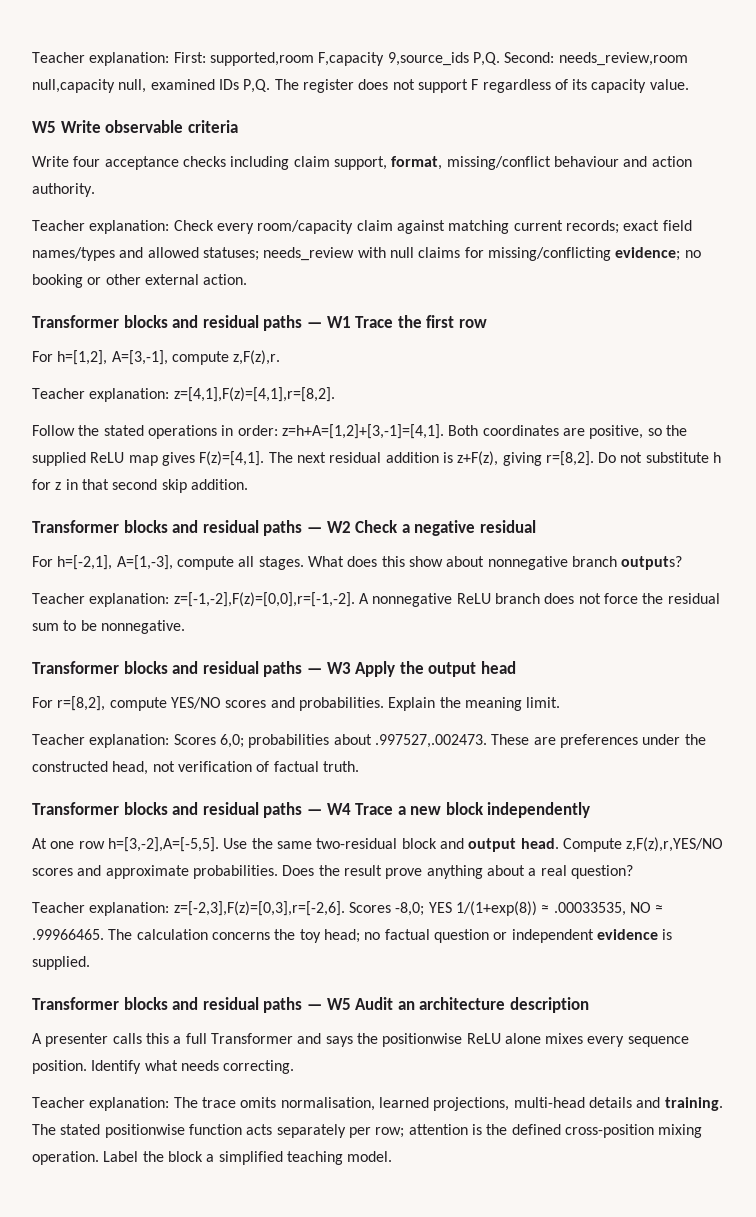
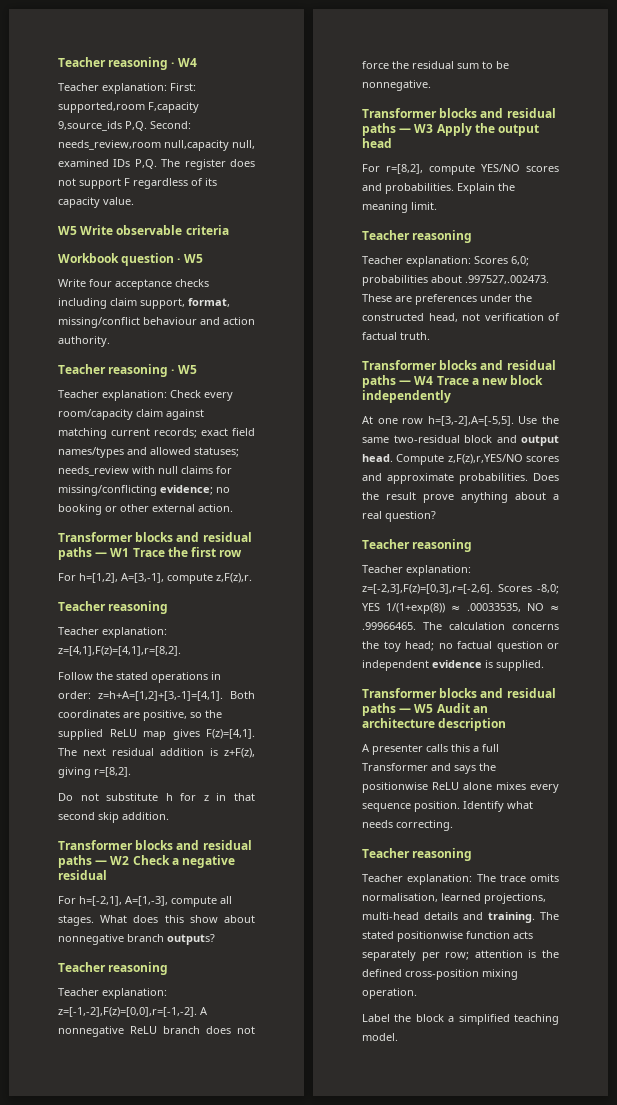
+ Teacher reasoning · W4
+ Workbook question · W5
+ Teacher reasoning · W5
  For h=[1,2], A=[3,-1], compute z,F(z),r.
+ Teacher reasoning
- The next residual addition is z+F(z), giving r=[8,2]. Do not substitute h for z in that second skip addition.
+ The next residual addition is z+F(z), giving r=[8,2].
+ Do not substitute h for z in that second skip addition.
  What does this show about nonnegative branch outputs?
+ Teacher reasoning
  Explain the meaning limit.
+ Teacher reasoning
  Does the result prove anything about a real question?
+ Teacher reasoning
  Identify what needs correcting.
+ Teacher reasoning
- The stated positionwise function acts separately per row; attention is the defined cross-position mixing operation. Label the block a simplified teaching model.
+ The stated positionwise function acts separately per row; attention is the defined cross-position mixing operation.
+ Label the block a simplified teaching model.

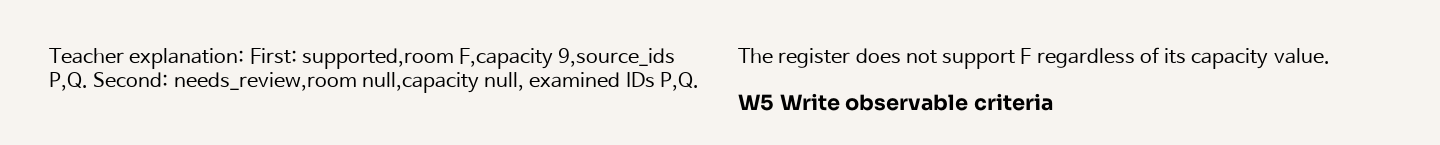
- Teacher reasoning · W4
- Workbook question · W5
- Write four acceptance checks including claim support, format, missing/conflict behaviour and action authority.
- Teacher reasoning · W5
- Teacher explanation: Check every room/capacity claim against matching current records; exact field names/types and allowed statuses; needs_review with null claims for missing/conflicting evidence; no booking or other external action.
- Transformer blocks and residual paths — W1 Trace the first row
- For h=[1,2], A=[3,-1], compute z,F(z),r.
- Teacher reasoning
- Teacher explanation: z=[4,1],F(z)=[4,1],r=[8,2].
- Follow the stated operations in order: z=h+A=[1,2]+[3,-1]=[4,1]. Both coordinates are positive, so the supplied ReLU map gives F(z)=[4,1]. The next residual addition is z+F(z), giving r=[8,2].
- Do not substitute h for z in that second skip addition.
- Transformer blocks and residual paths — W2 Check a negative residual
- For h=[-2,1], A=[1,-3], compute all stages. What does this show about nonnegative branch outputs?
- Teacher reasoning
- Teacher explanation: z=[-1,-2],F(z)=[0,0],r=[-1,-2]. A nonnegative ReLU branch does not force the residual sum to be nonnegative.
- Transformer blocks and residual paths — W3 Apply the output head
- For r=[8,2], compute YES/NO scores and probabilities. Explain the meaning limit.
- Teacher reasoning
- Teacher explanation: Scores 6,0; probabilities about .997527,.002473. These are preferences under the constructed head, not verification of factual truth.
- Transformer blocks and residual paths — W4 Trace a new block independently
- At one row h=[3,-2],A=[-5,5]. Use the same two-residual block and output head. Compute z,F(z),r,YES/NO scores and approximate probabilities. Does the result prove anything about a real question?
- Teacher reasoning
- Teacher explanation: z=[-2,3],F(z)=[0,3],r=[-2,6]. Scores -8,0; YES 1/(1+exp(8)) ≈ .00033535, NO ≈ .99966465. The calculation concerns the toy head; no factual question or independent evidence is supplied.
- Transformer blocks and residual paths — W5 Audit an architecture description
- A presenter calls this a full Transformer and says the positionwise ReLU alone mixes every sequence position. Identify what needs correcting.
- Teacher reasoning
- Teacher explanation: The trace omits normalisation, learned projections, multi-head details and training. The stated positionwise function acts separately per row; attention is the defined cross-position mixing operation.
- Label the block a simplified teaching model.

